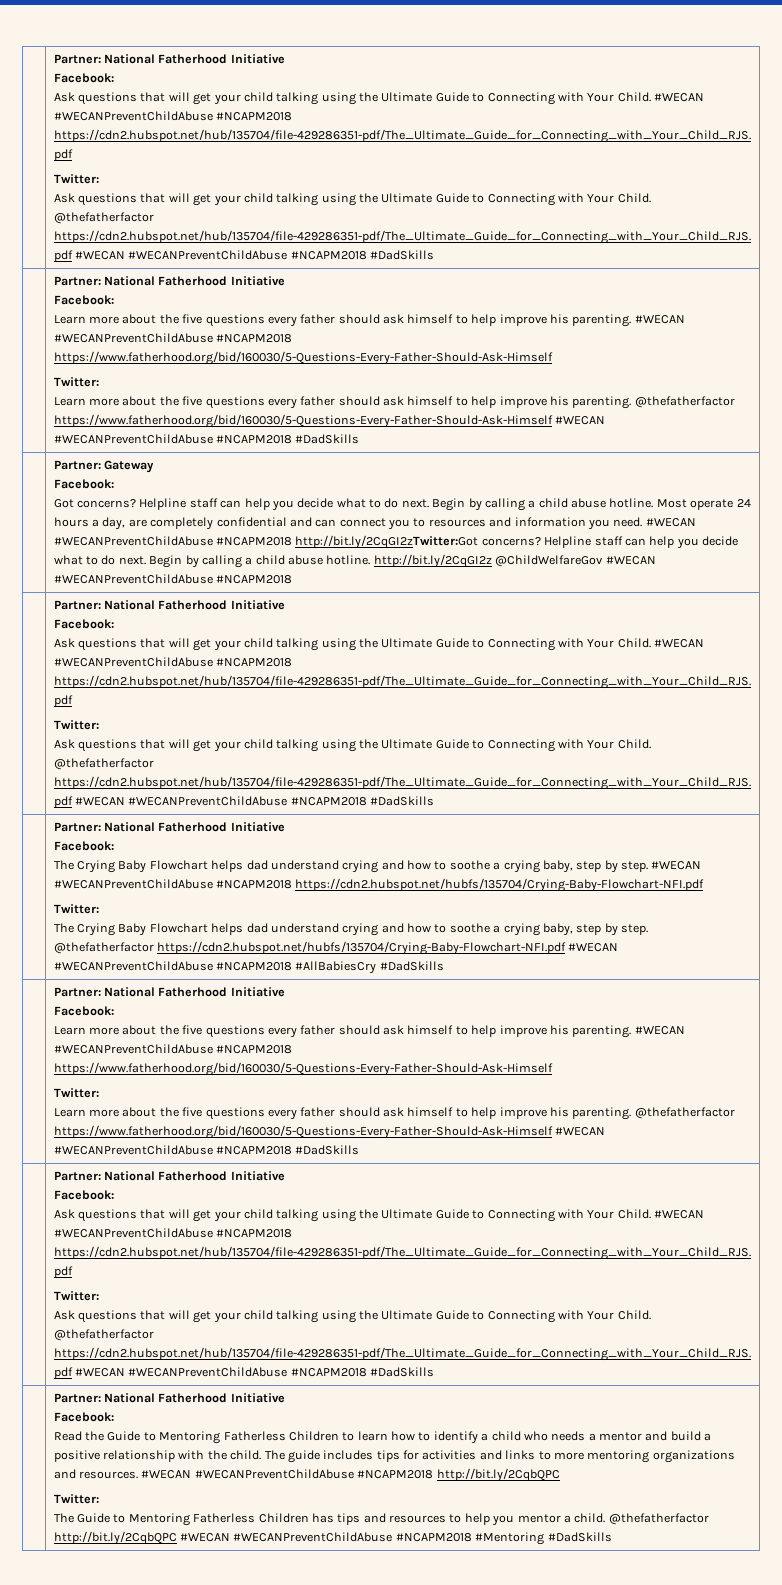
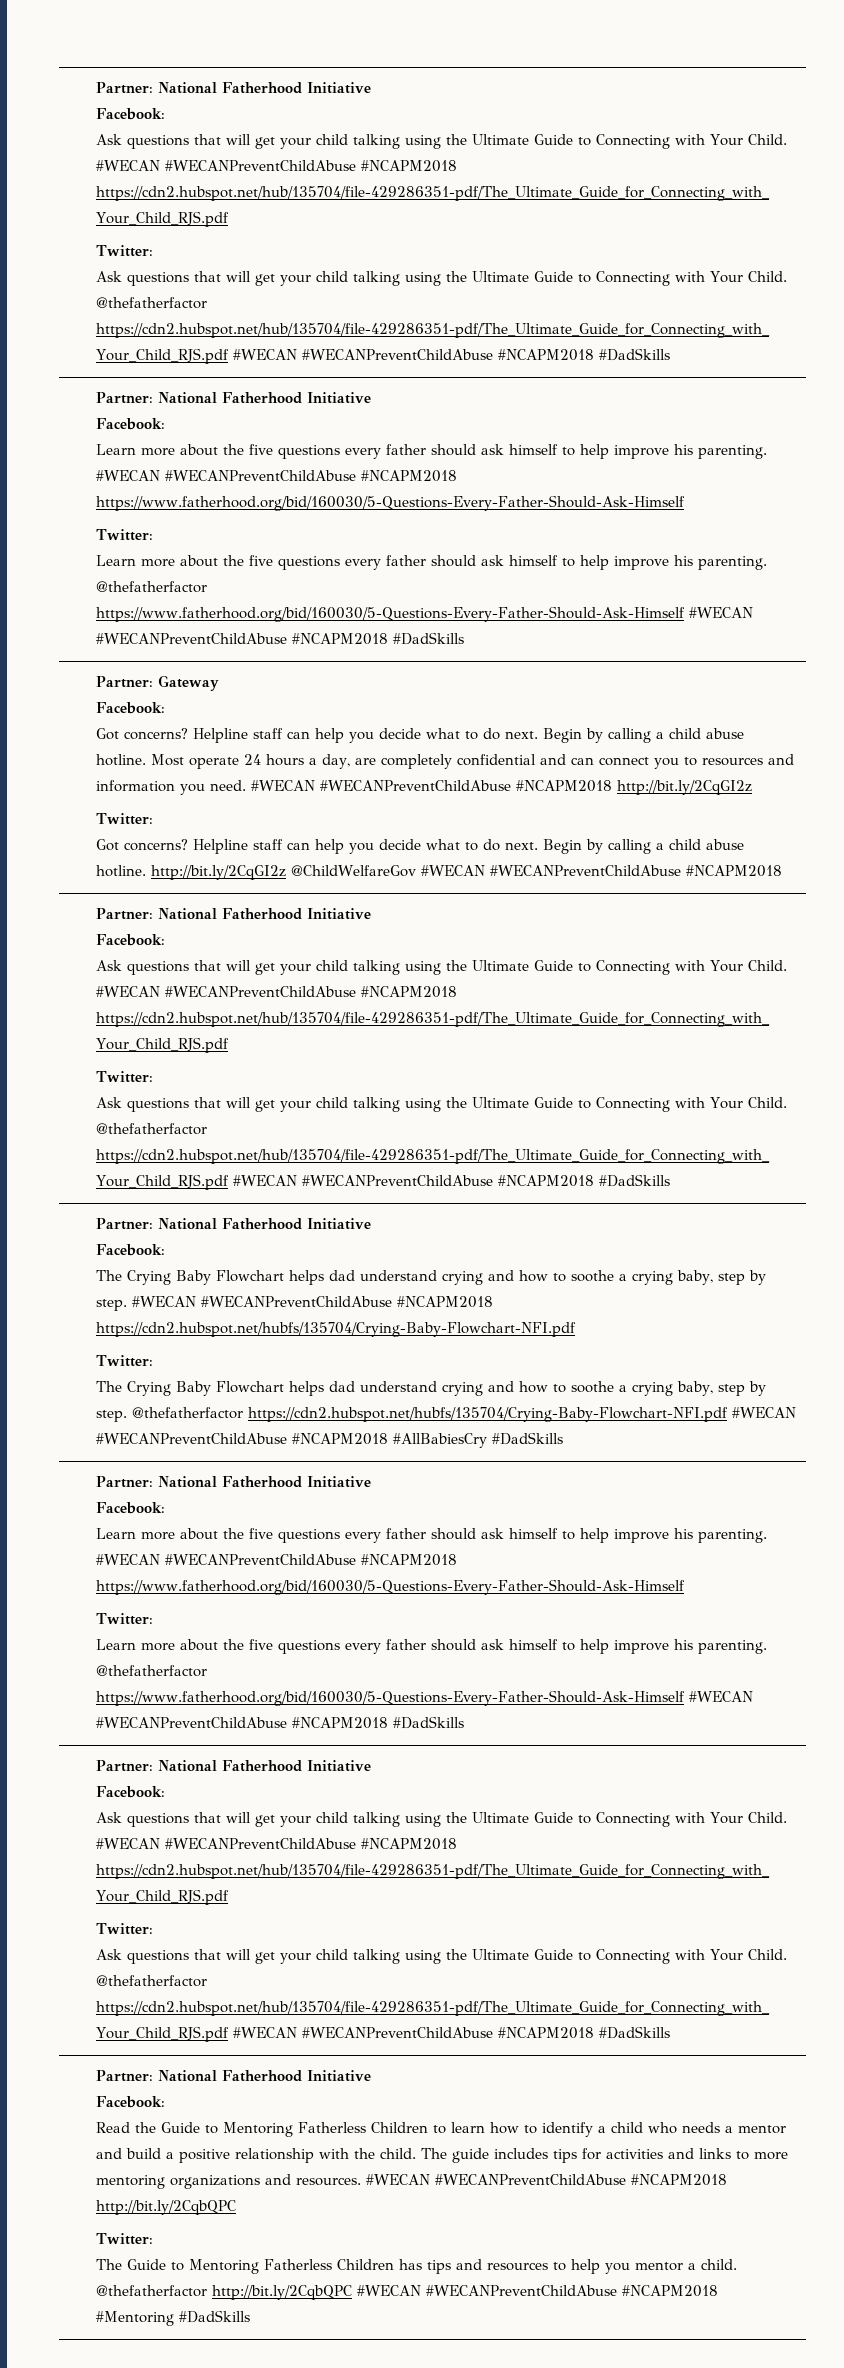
- #WECAN #WECANPreventChildAbuse #NCAPM2018 http://bit.ly/2CqGI2zTwitter:Got concerns?
+ #WECAN #WECANPreventChildAbuse #NCAPM2018 http://bit.ly/2CqGI2z
+ Twitter:
+ Got concerns?

